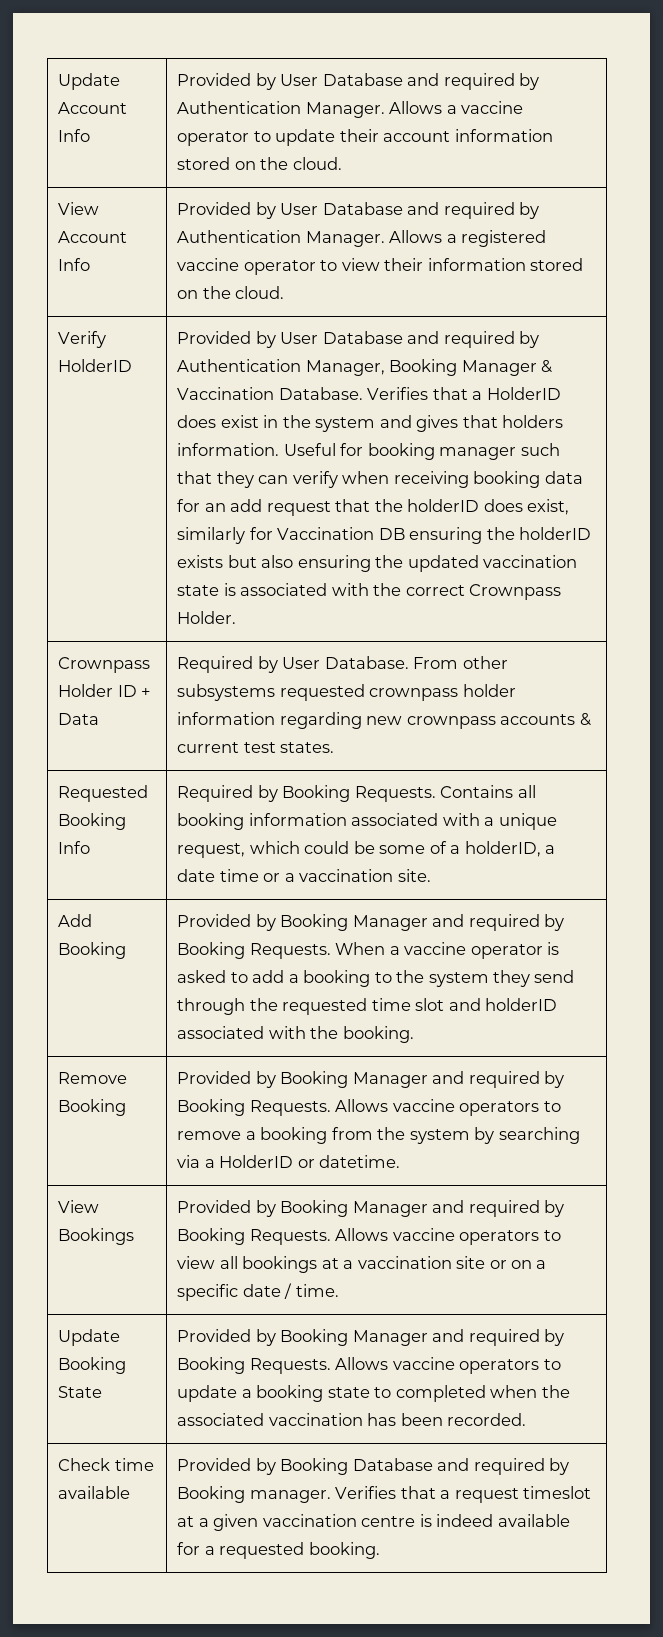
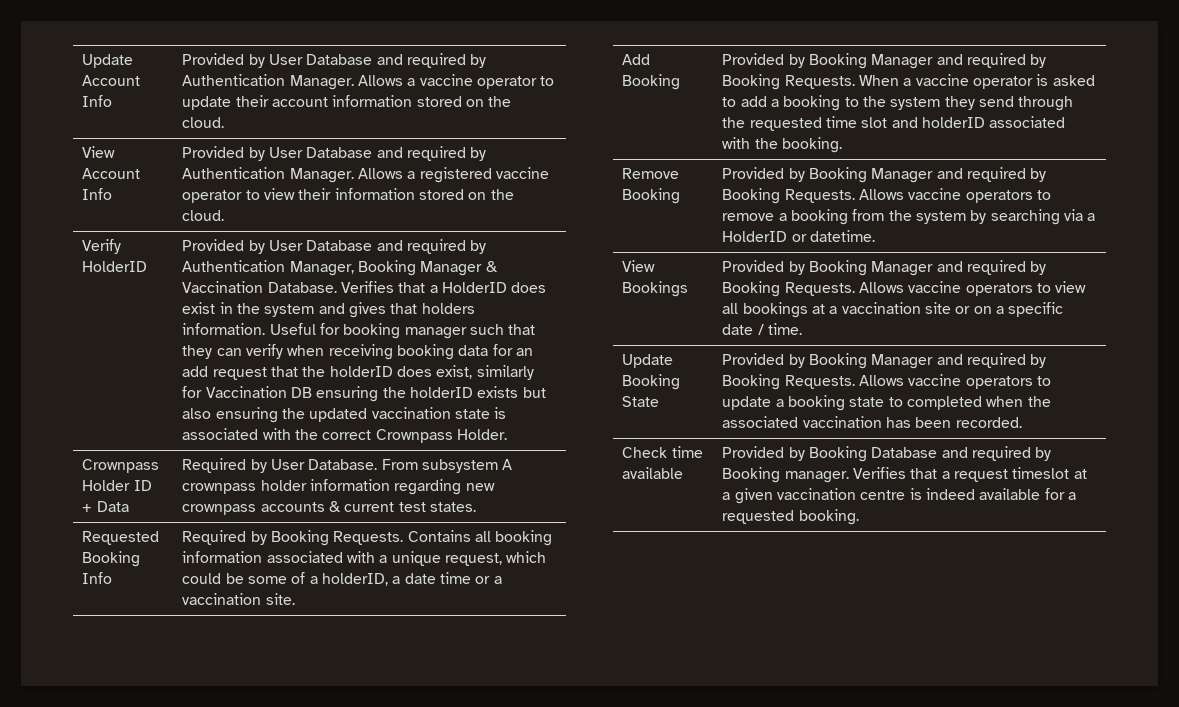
- Crownpass Holder ID + Data | Required by User Database. From other subsystems requested crownpass holder information regarding new crownpass accounts & current test states.
+ Crownpass Holder ID + Data | Required by User Database. From subsystem A crownpass holder information regarding new crownpass accounts & current test states.

